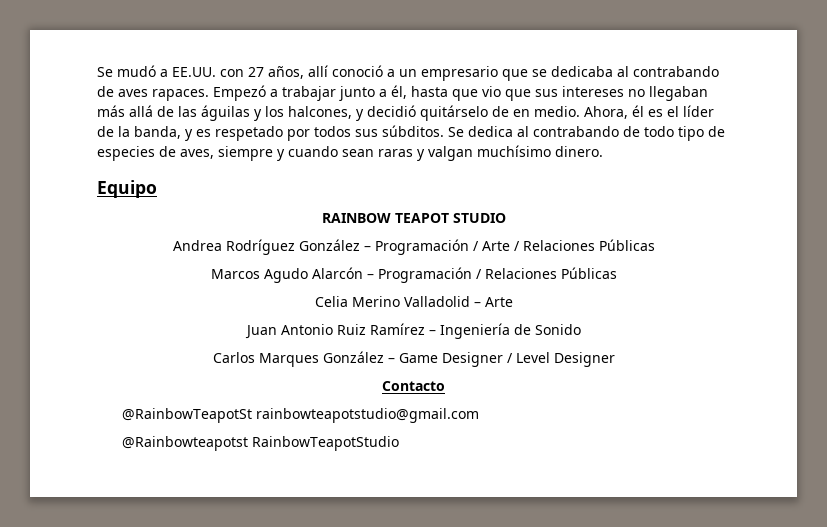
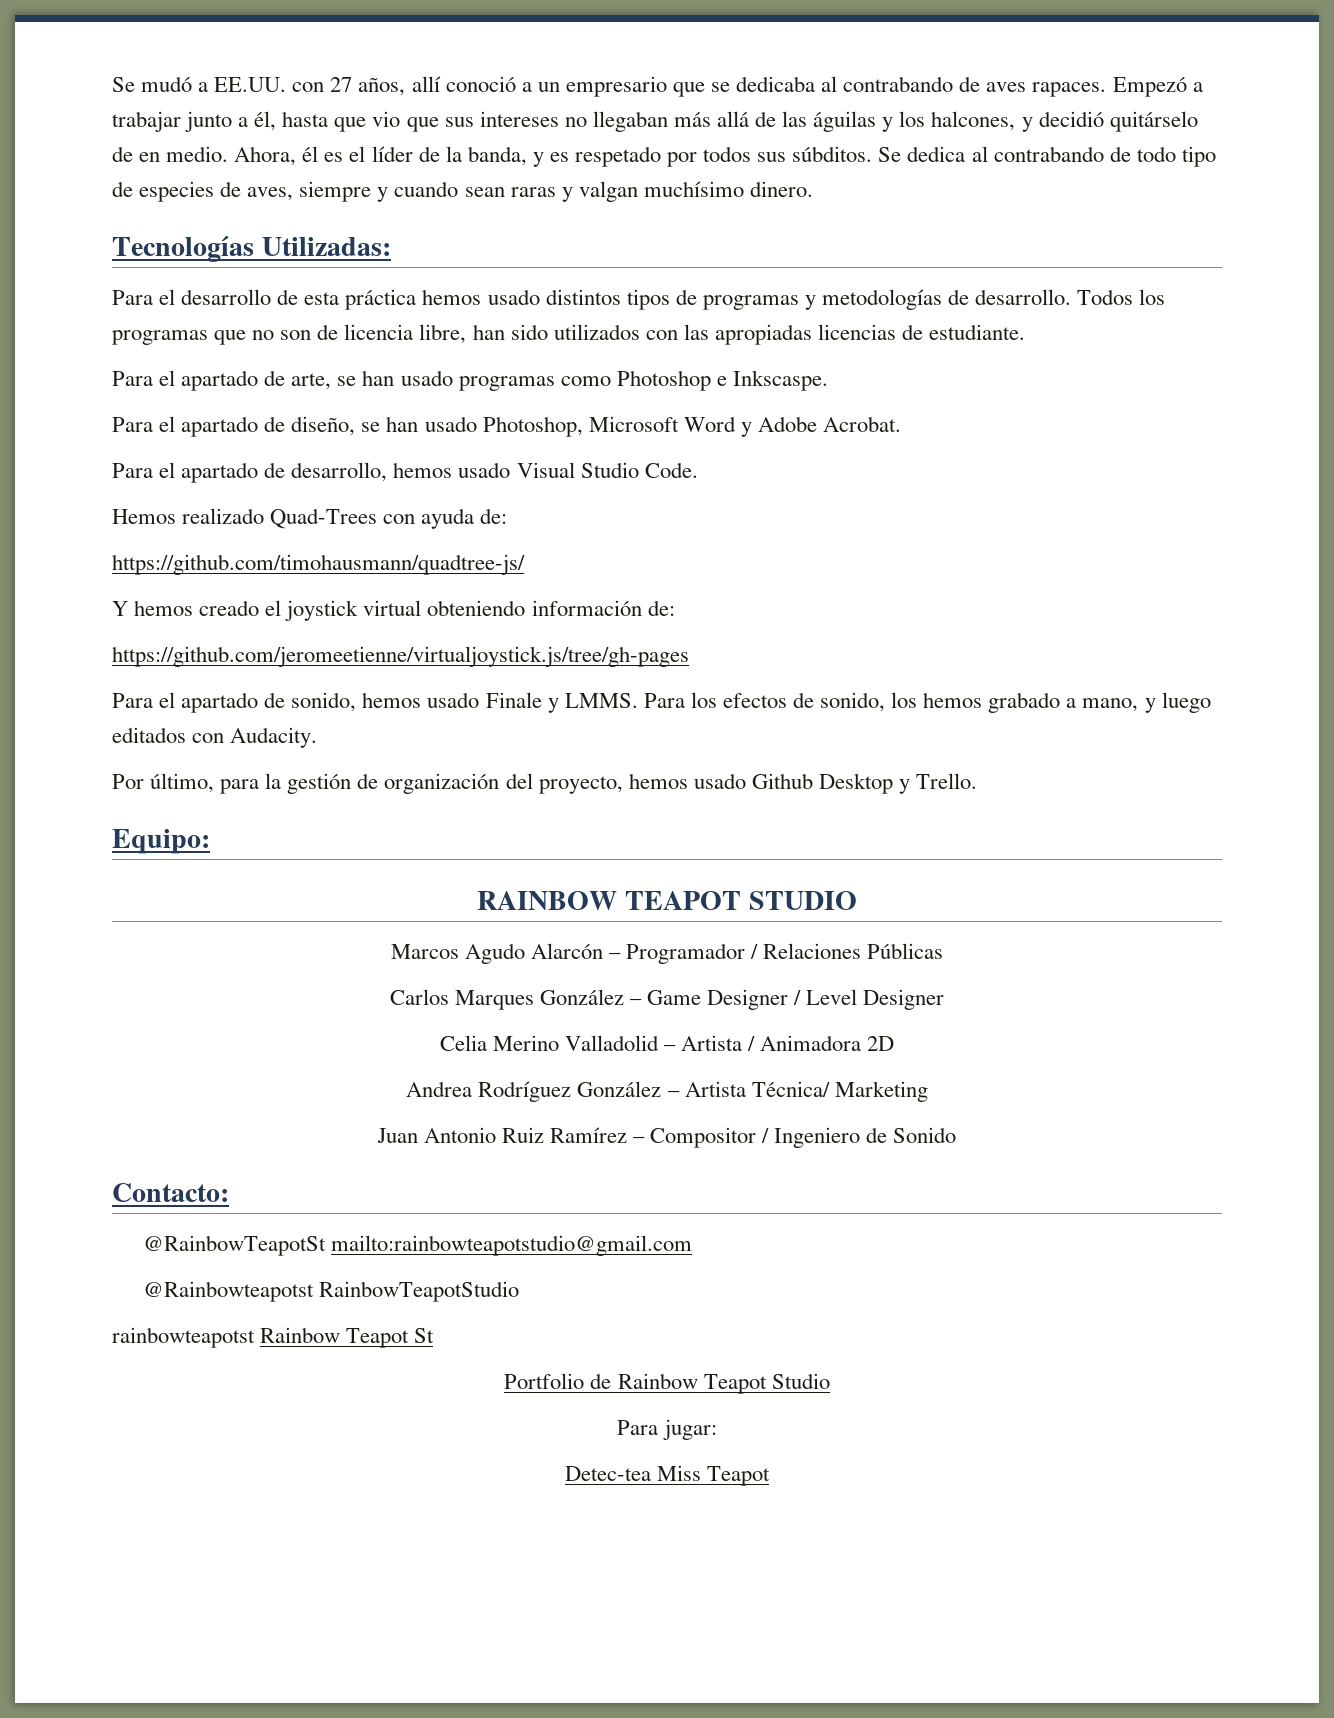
- Equipo
+ Tecnologías Utilizadas:
+ Para el desarrollo de esta práctica hemos usado distintos tipos de programas y metodologías de desarrollo. Todos los programas que no son de licencia libre, han sido utilizados con las apropiadas licencias de estudiante.
+ Para el apartado de arte, se han usado programas como Photoshop e Inkscaspe.
+ Para el apartado de diseño, se han usado Photoshop, Microsoft Word y Adobe Acrobat.
+ Para el apartado de desarrollo, hemos usado Visual Studio Code.
+ Hemos realizado Quad-Trees con ayuda de:
+ https://github.com/timohausmann/quadtree-js/
+ Y hemos creado el joystick virtual obteniendo información de:
+ https://github.com/jeromeetienne/virtualjoystick.js/tree/gh-pages
+ Para el apartado de sonido, hemos usado Finale y LMMS. Para los efectos de sonido, los hemos grabado a mano, y luego editados con Audacity.
+ Por último, para la gestión de organización del proyecto, hemos usado Github Desktop y Trello.
+ Equipo:
  RAINBOW TEAPOT STUDIO
- Andrea Rodríguez González – Programación / Arte / Relaciones Públicas
- Marcos Agudo Alarcón – Programación / Relaciones Públicas
- Celia Merino Valladolid – Arte
- Juan Antonio Ruiz Ramírez – Ingeniería de Sonido
+ Marcos Agudo Alarcón – Programador / Relaciones Públicas
- Contacto
+ Celia Merino Valladolid – Artista / Animadora 2D
+ Andrea Rodríguez González – Artista Técnica/ Marketing
+ Juan Antonio Ruiz Ramírez – Compositor / Ingeniero de Sonido
+ Contacto:
- @RainbowTeapotSt rainbowteapotstudio@gmail.com
+ @RainbowTeapotSt mailto:rainbowteapotstudio@gmail.com
+ rainbowteapotst Rainbow Teapot St
+ Portfolio de Rainbow Teapot Studio
+ Para jugar:
+ Detec-tea Miss Teapot

